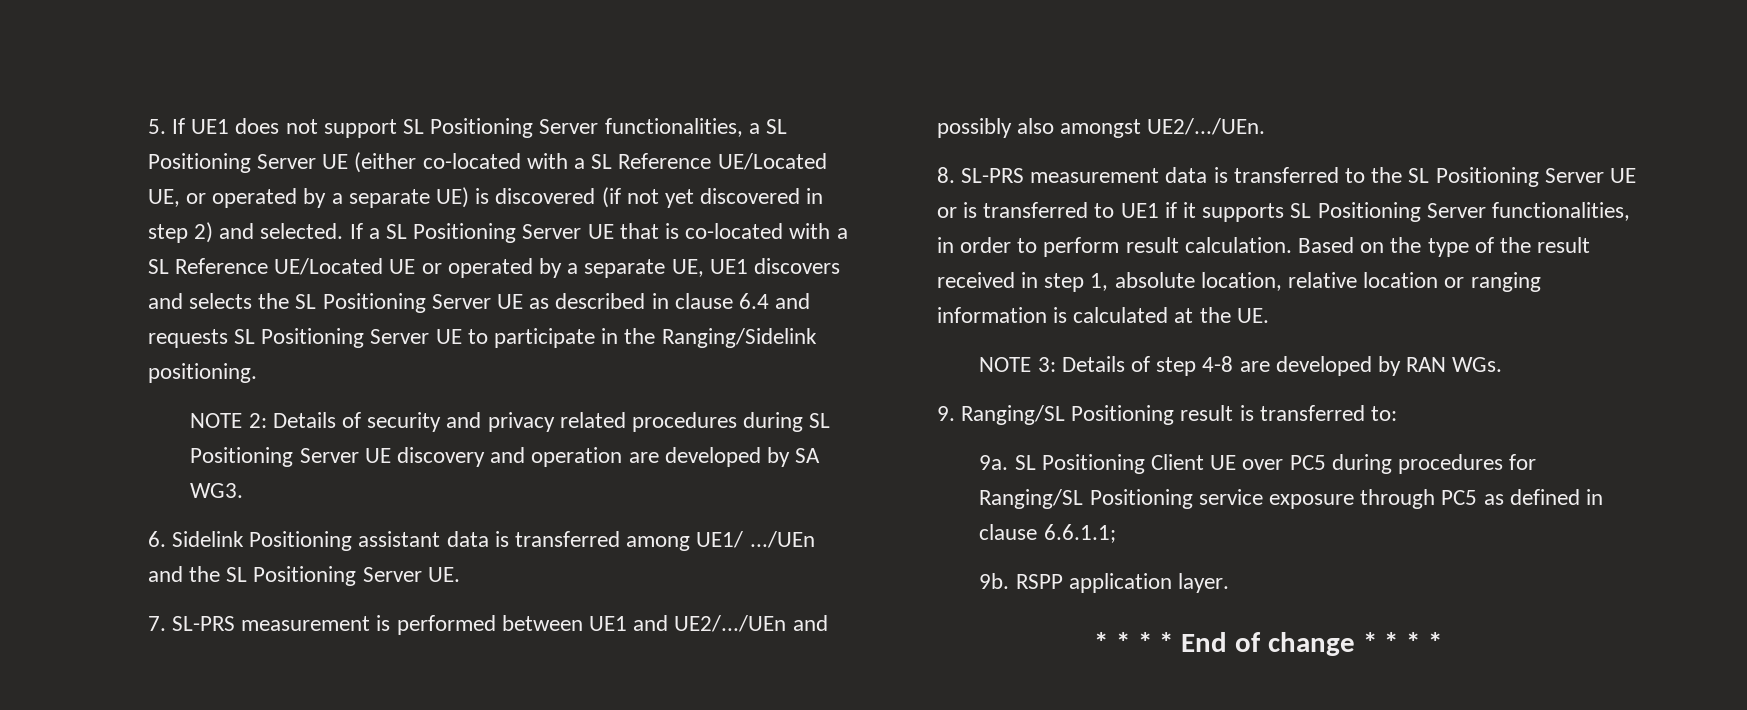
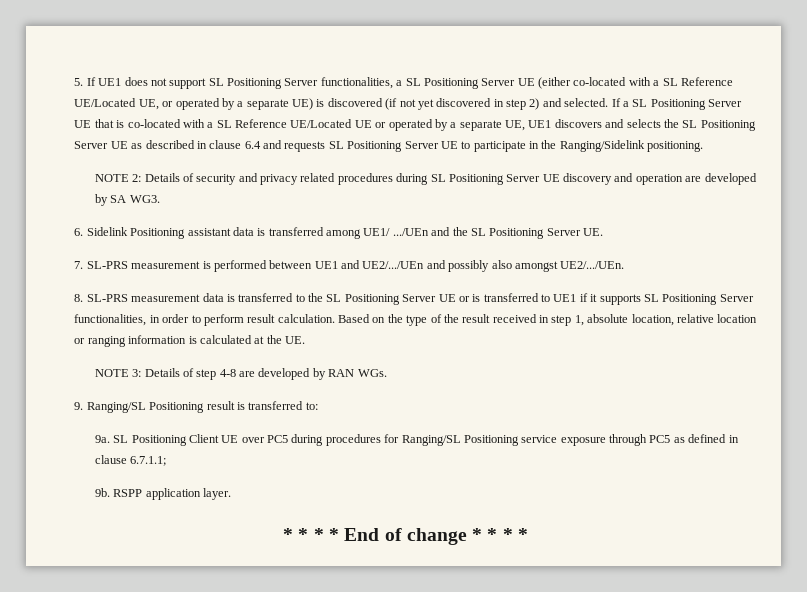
- SL Positioning Client UE over PC5 during procedures for Ranging/SL Positioning service exposure through PC5 as defined in clause 6.6.1.1;
+ SL Positioning Client UE over PC5 during procedures for Ranging/SL Positioning service exposure through PC5 as defined in clause 6.7.1.1;

